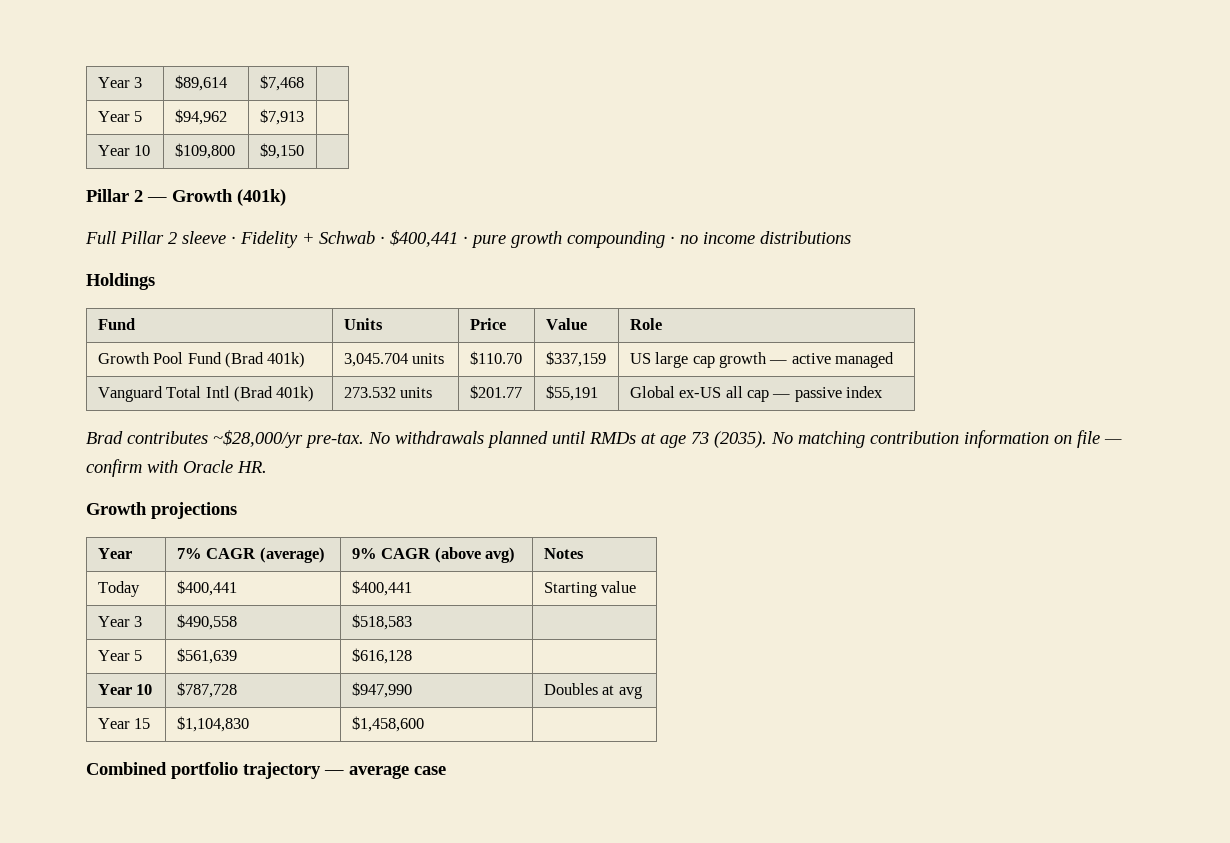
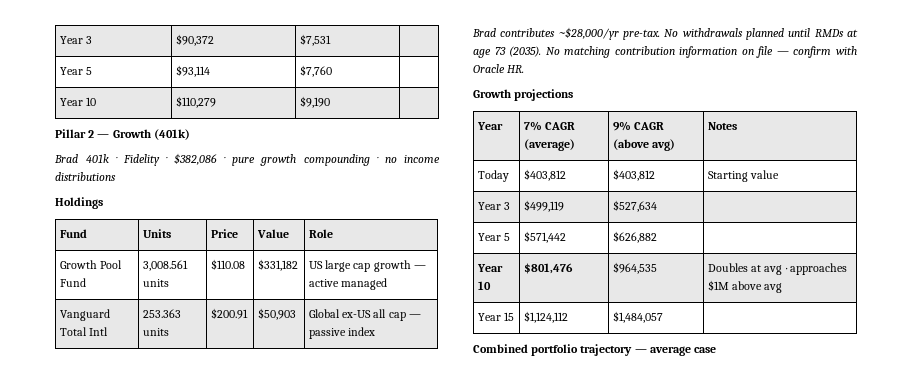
- Year 3 | $89,614 | $7,468 |
- Year 5 | $94,962 | $7,913 |
- Year 10 | $109,800 | $9,150 |
+ Year 3 | $90,372 | $7,531 |
+ Year 5 | $93,114 | $7,760 |
+ Year 10 | $110,279 | $9,190 |
- Full Pillar 2 sleeve · Fidelity + Schwab · $400,441 · pure growth compounding · no income distributions
+ Brad 401k · Fidelity · $382,086 · pure growth compounding · no income distributions
- Growth Pool Fund (Brad 401k) | 3,045.704 units | $110.70 | $337,159 | US large cap growth — active managed
+ Growth Pool Fund | 3,008.561 units | $110.08 | $331,182 | US large cap growth — active managed
- Vanguard Total Intl (Brad 401k) | 273.532 units | $201.77 | $55,191 | Global ex-US all cap — passive index
+ Vanguard Total Intl | 253.363 units | $200.91 | $50,903 | Global ex-US all cap — passive index
- Today | $400,441 | $400,441 | Starting value
+ Today | $403,812 | $403,812 | Starting value
- Year 3 | $490,558 | $518,583 |
- Year 5 | $561,639 | $616,128 |
- Year 10 | $787,728 | $947,990 | Doubles at avg
+ Year 3 | $499,119 | $527,634 |
+ Year 5 | $571,442 | $626,882 |
+ Year 10 | $801,476 | $964,535 | Doubles at avg · approaches $1M above avg
- Year 15 | $1,104,830 | $1,458,600 |
+ Year 15 | $1,124,112 | $1,484,057 |

